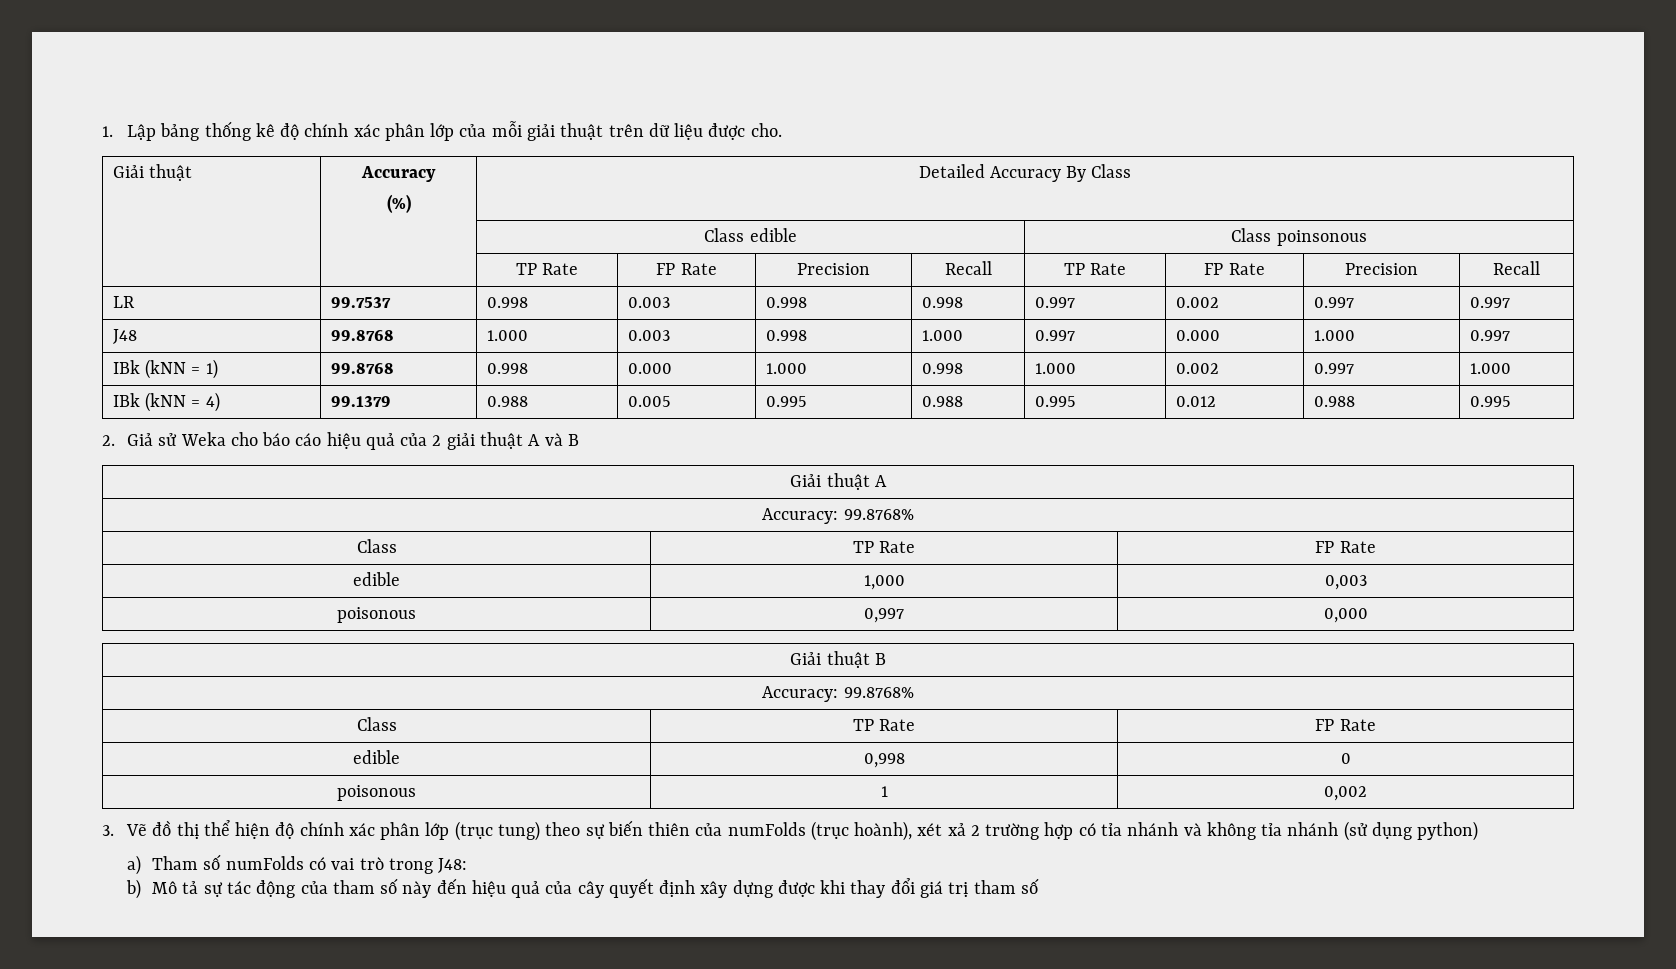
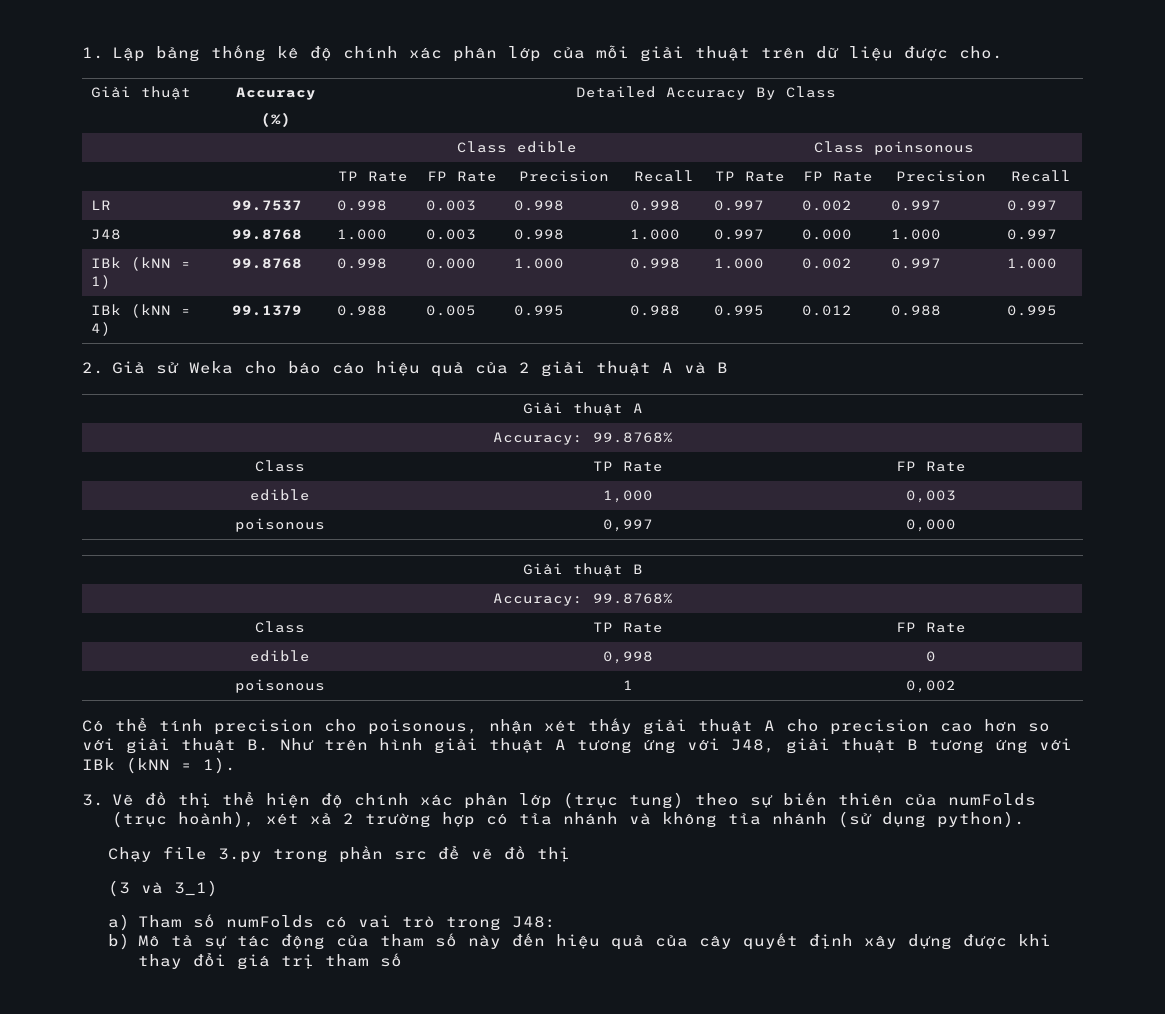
+ Có thể tính precision cho poisonous, nhận xét thấy giải thuật A cho precision cao hơn so với giải thuật B. Như trên hình giải thuật A tương ứng với J48, giải thuật B tương ứng với IBk (kNN = 1).
- 3. Vẽ đồ thị thể hiện độ chính xác phân lớp (trục tung) theo sự biến thiên của numFolds (trục hoành), xét xả 2 trường hợp có tỉa nhánh và không tỉa nhánh (sử dụng python)
+ 3. Vẽ đồ thị thể hiện độ chính xác phân lớp (trục tung) theo sự biến thiên của numFolds (trục hoành), xét xả 2 trường hợp có tỉa nhánh và không tỉa nhánh (sử dụng python).
+ Chạy file 3.py trong phần src để vẽ đồ thị
+ (3 và 3_1)

